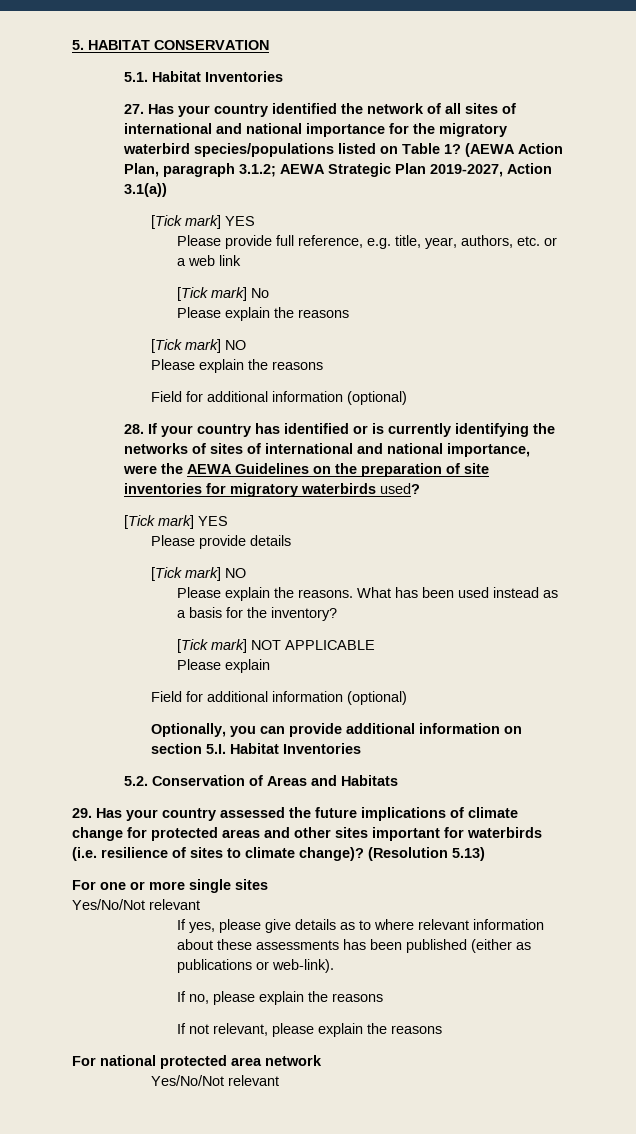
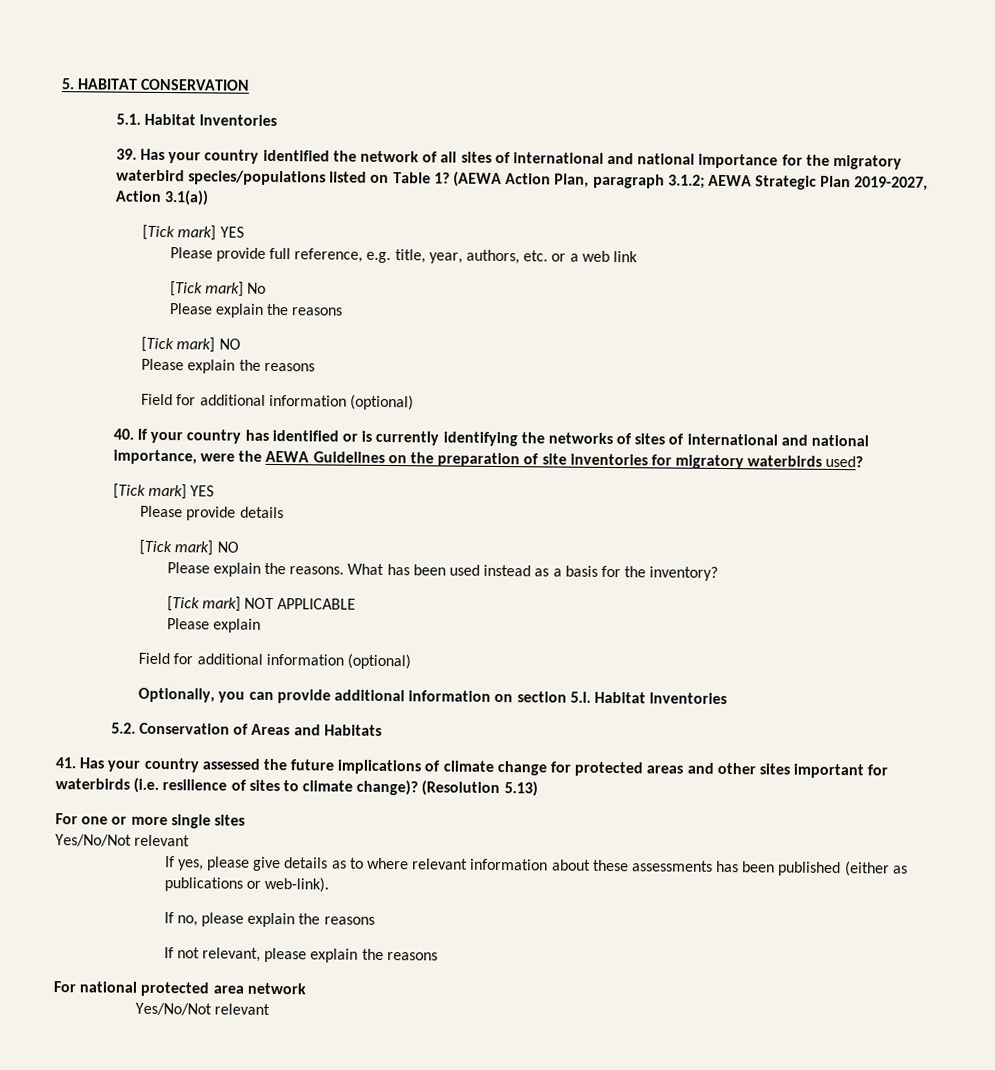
- 27. Has your country identified the network of all sites of international and national importance for the migratory waterbird species/populations listed on Table 1?
+ 39. Has your country identified the network of all sites of international and national importance for the migratory waterbird species/populations listed on Table 1?
- 28. If your country has identified or is currently identifying the networks of sites of international and national importance, were the AEWA Guidelines on the preparation of site inventories for migratory waterbirds used?
+ 40. If your country has identified or is currently identifying the networks of sites of international and national importance, were the AEWA Guidelines on the preparation of site inventories for migratory waterbirds used?
- 29. Has your country assessed the future implications of climate change for protected areas and other sites important for waterbirds (i.e. resilience of sites to climate change)?
+ 41. Has your country assessed the future implications of climate change for protected areas and other sites important for waterbirds (i.e. resilience of sites to climate change)?

